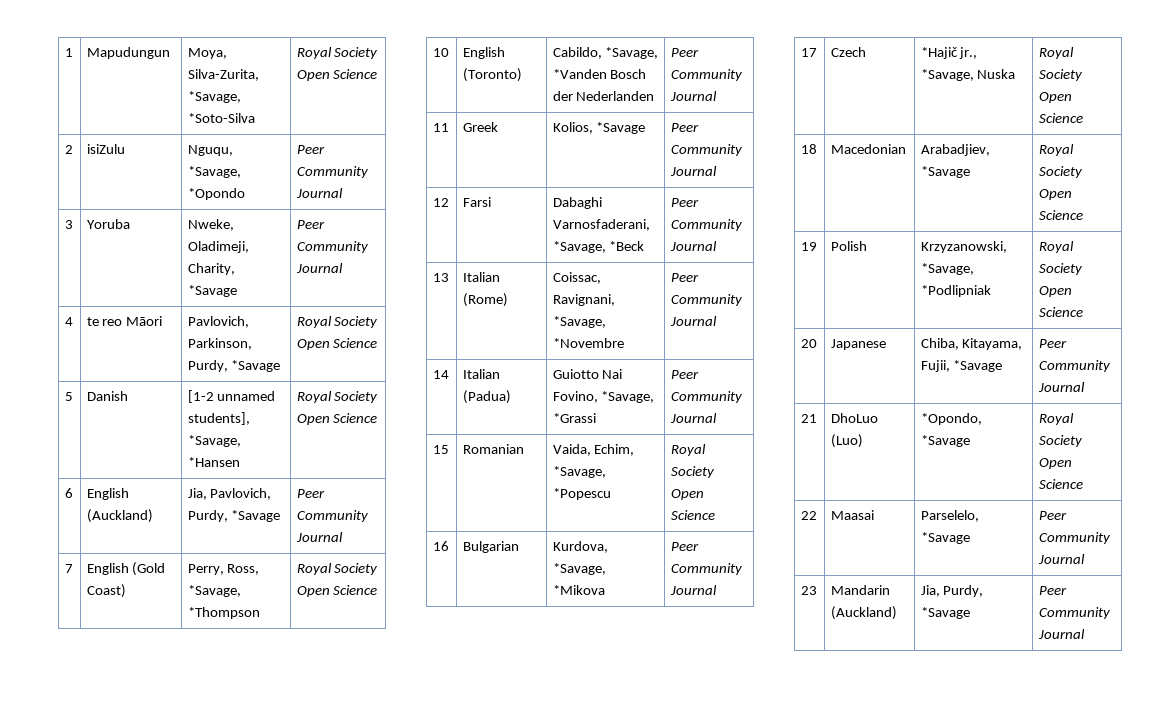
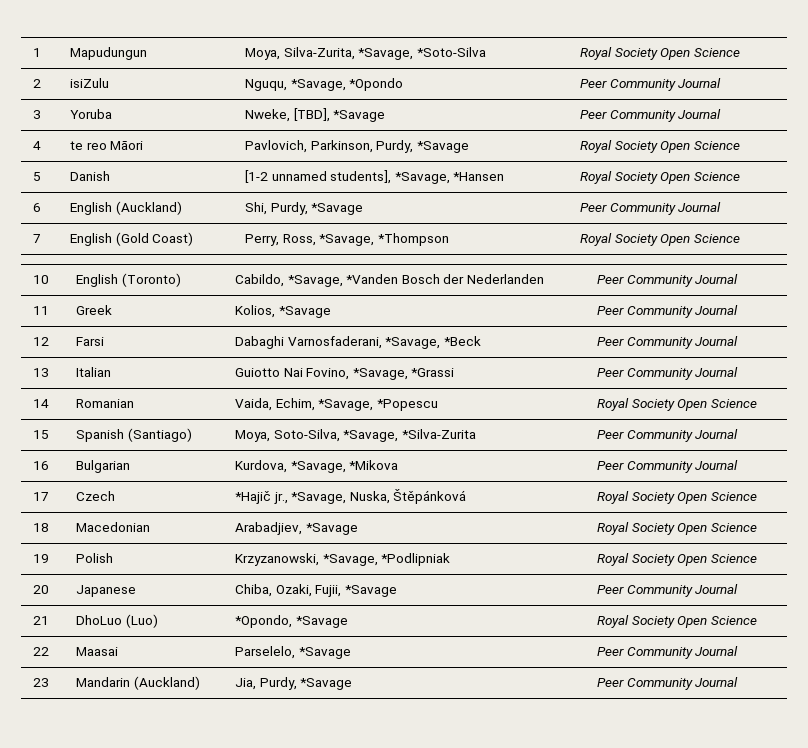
- 3 | Yoruba | Nweke, Oladimeji, Charity, *Savage | Peer Community Journal
+ 3 | Yoruba | Nweke, [TBD], *Savage | Peer Community Journal
- 6 | English (Auckland) | Jia, Pavlovich, Purdy, *Savage | Peer Community Journal
+ 6 | English (Auckland) | Shi, Purdy, *Savage | Peer Community Journal
- 13 | Italian (Rome) | Coissac, Ravignani, *Savage, *Novembre | Peer Community Journal
- 14 | Italian (Padua) | Guiotto Nai Fovino, *Savage, *Grassi | Peer Community Journal
+ 13 | Italian | Guiotto Nai Fovino, *Savage, *Grassi | Peer Community Journal
- 15 | Romanian | Vaida, Echim, *Savage, *Popescu | Royal Society Open Science
+ 14 | Romanian | Vaida, Echim, *Savage, *Popescu | Royal Society Open Science
+ 15 | Spanish (Santiago) | Moya, Soto-Silva, *Savage, *Silva-Zurita | Peer Community Journal
- 17 | Czech | *Hajič jr., *Savage, Nuska | Royal Society Open Science
+ 17 | Czech | *Hajič jr., *Savage, Nuska, Štěpánková | Royal Society Open Science
- 20 | Japanese | Chiba, Kitayama, Fujii, *Savage | Peer Community Journal
+ 20 | Japanese | Chiba, Ozaki, Fujii, *Savage | Peer Community Journal

